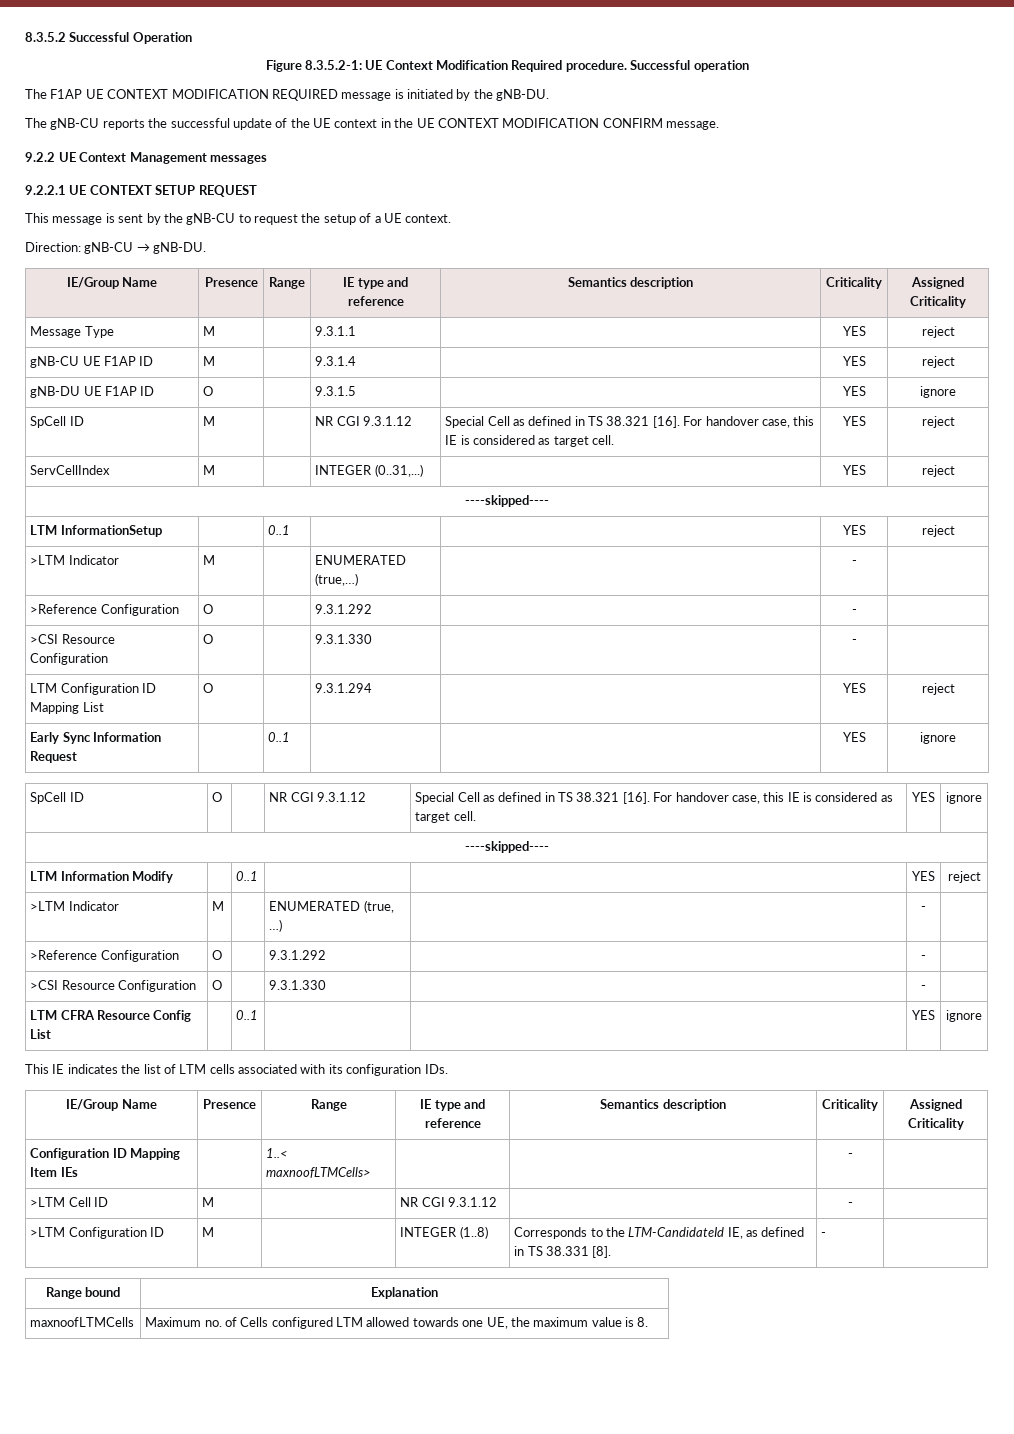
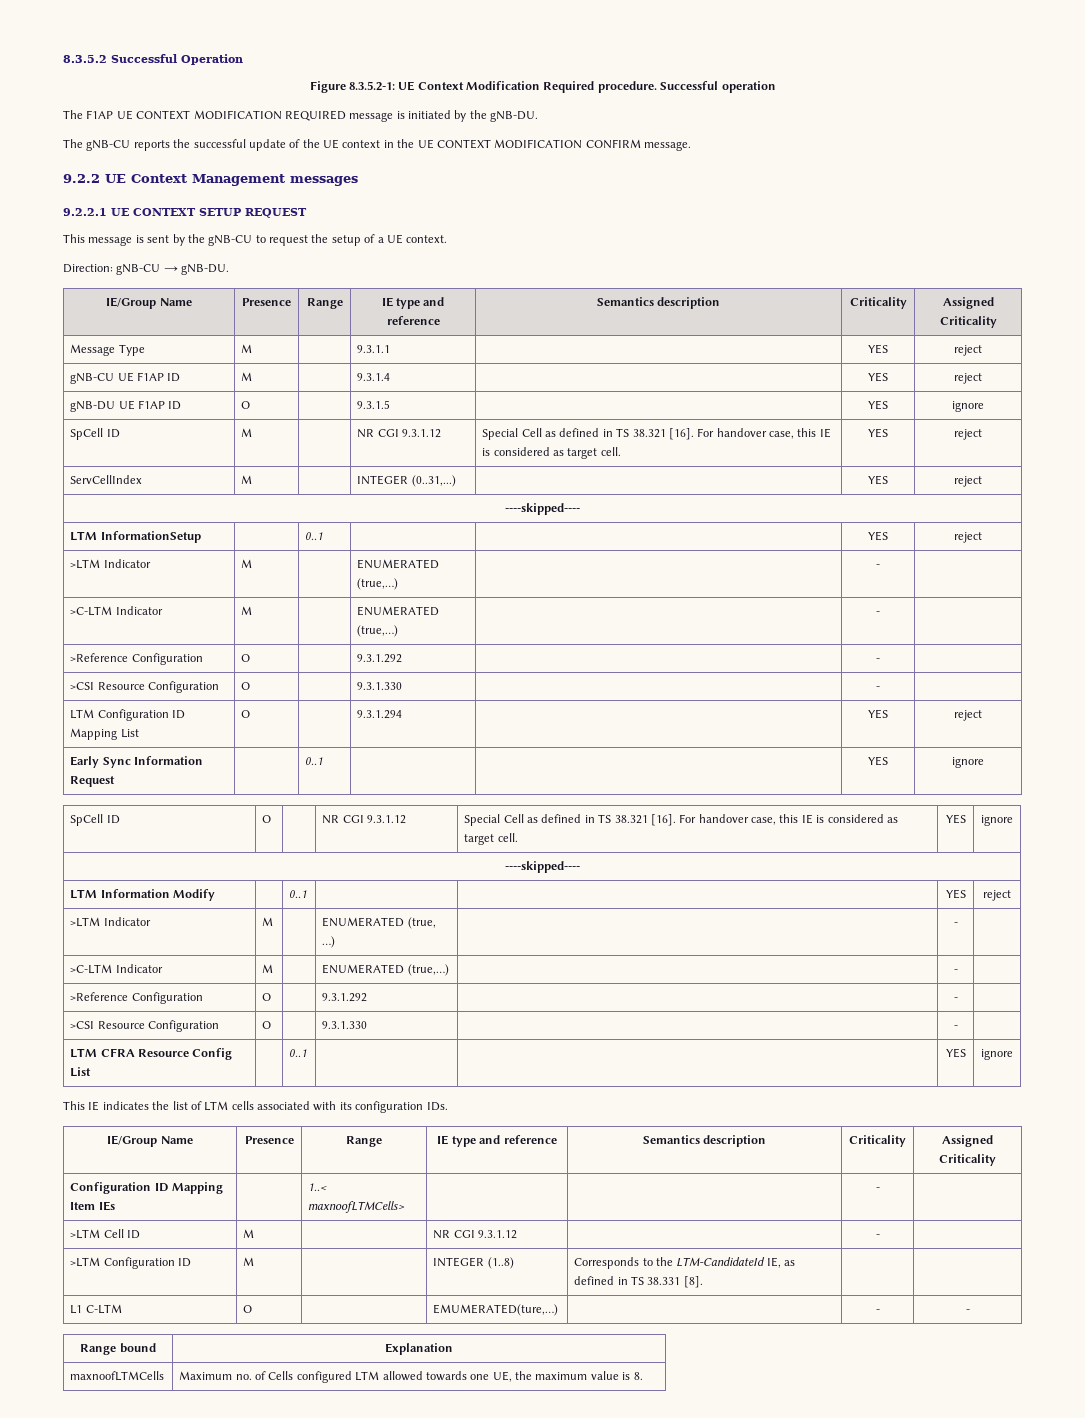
  >LTM Indicator | M | | ENUMERATED (true,…) | | - |
+ >C-LTM Indicator | M | | ENUMERATED (true,…) | | - |
  >LTM Indicator | M | | ENUMERATED (true, …) | | - |
+ >C-LTM Indicator | M | | ENUMERATED (true,…) | | - |
- >LTM Configuration ID | M | | INTEGER (1..8) | Corresponds to the LTM-CandidateId IE, as defined in TS 38.331 [8]. | - |
+ >LTM Configuration ID | M | | INTEGER (1..8) | Corresponds to the LTM-CandidateId IE, as defined in TS 38.331 [8]. | |
+ L1 C-LTM | O | | EMUMERATED(ture,…) | | - | -

